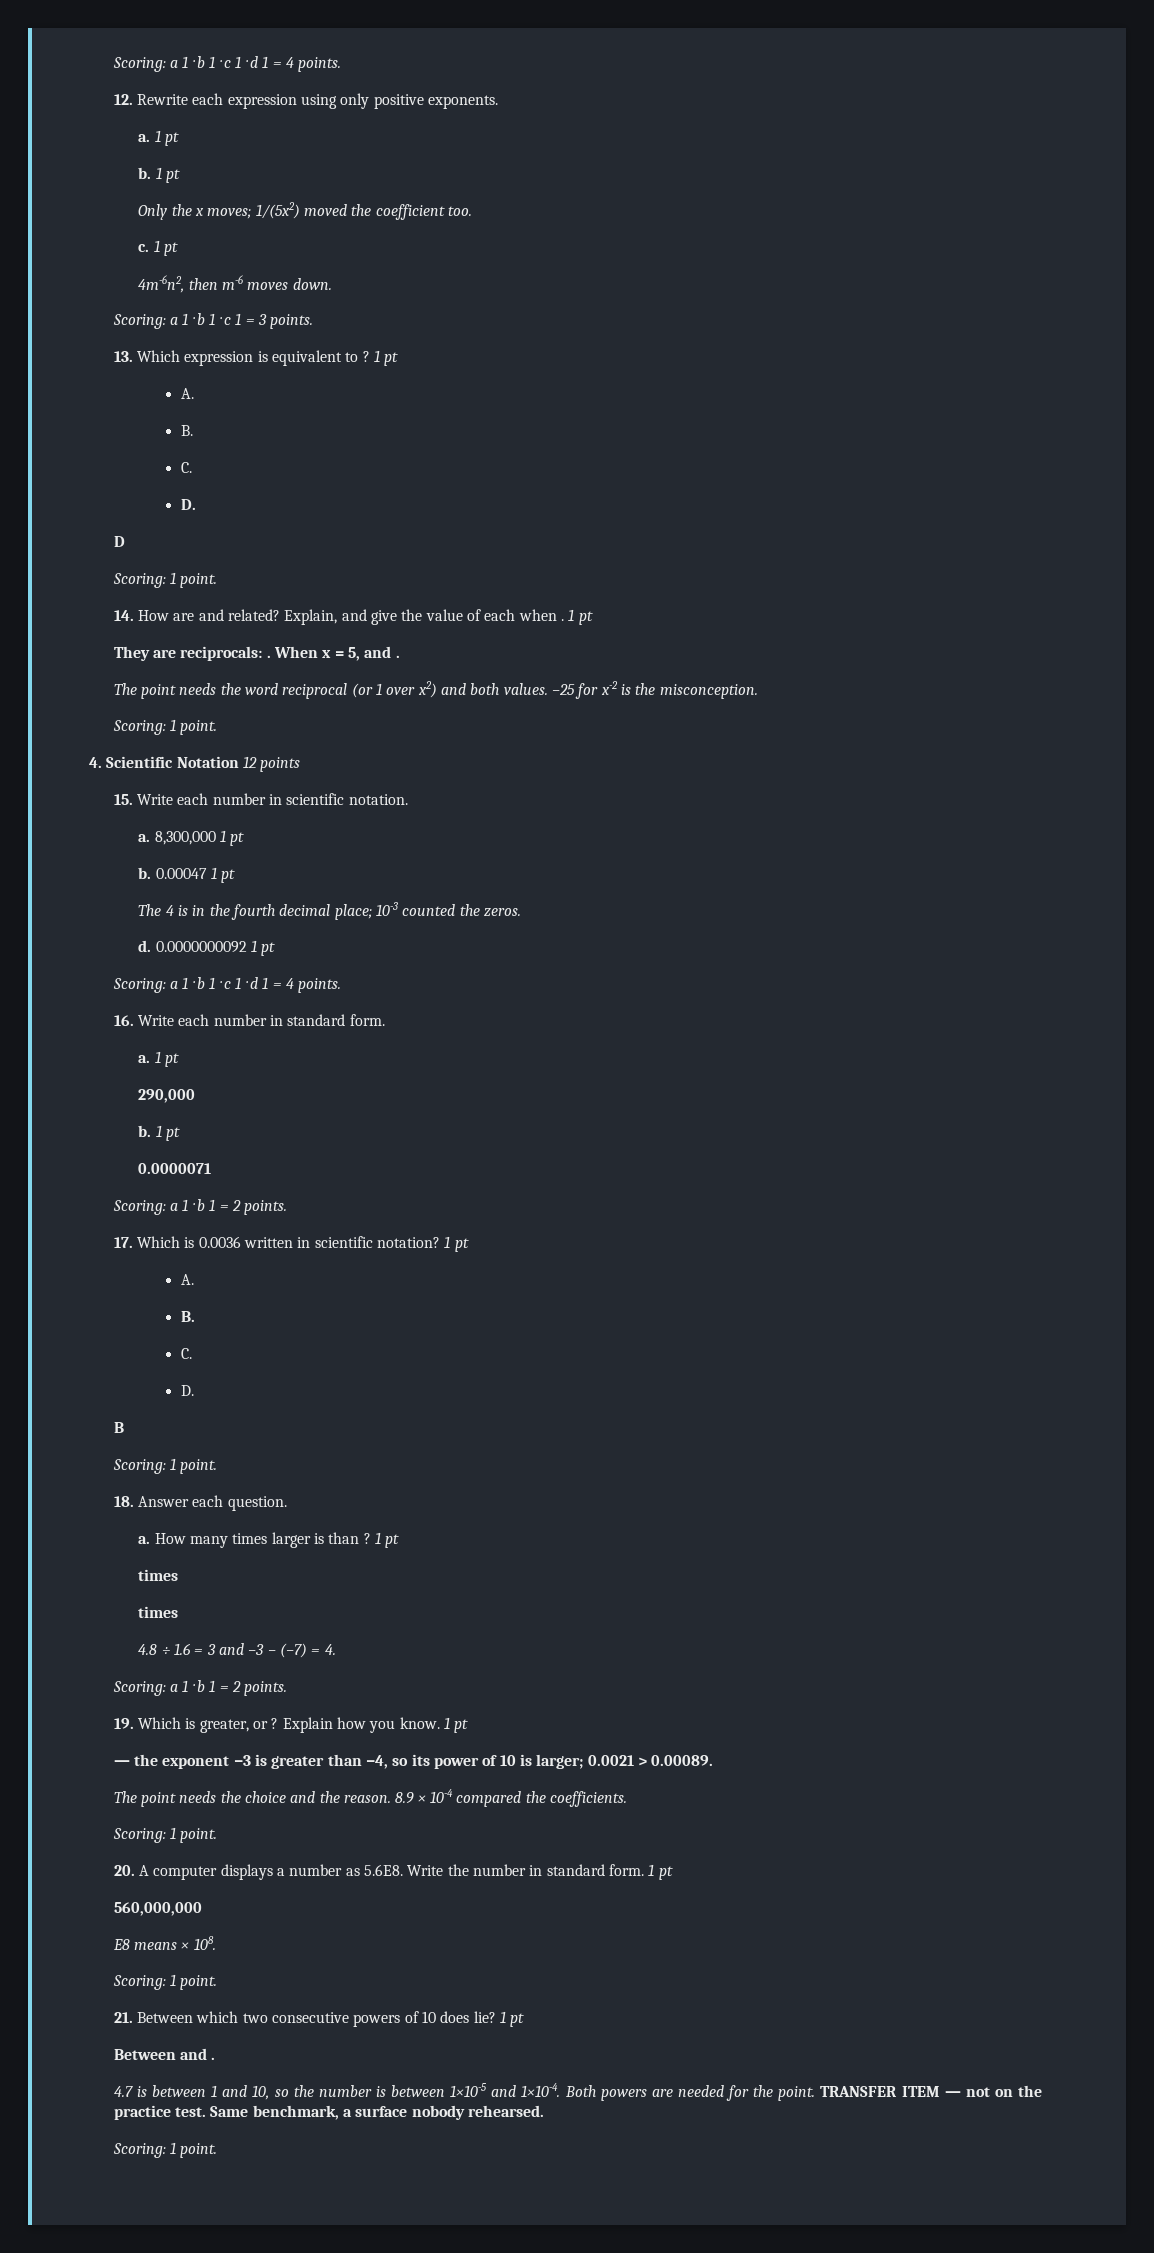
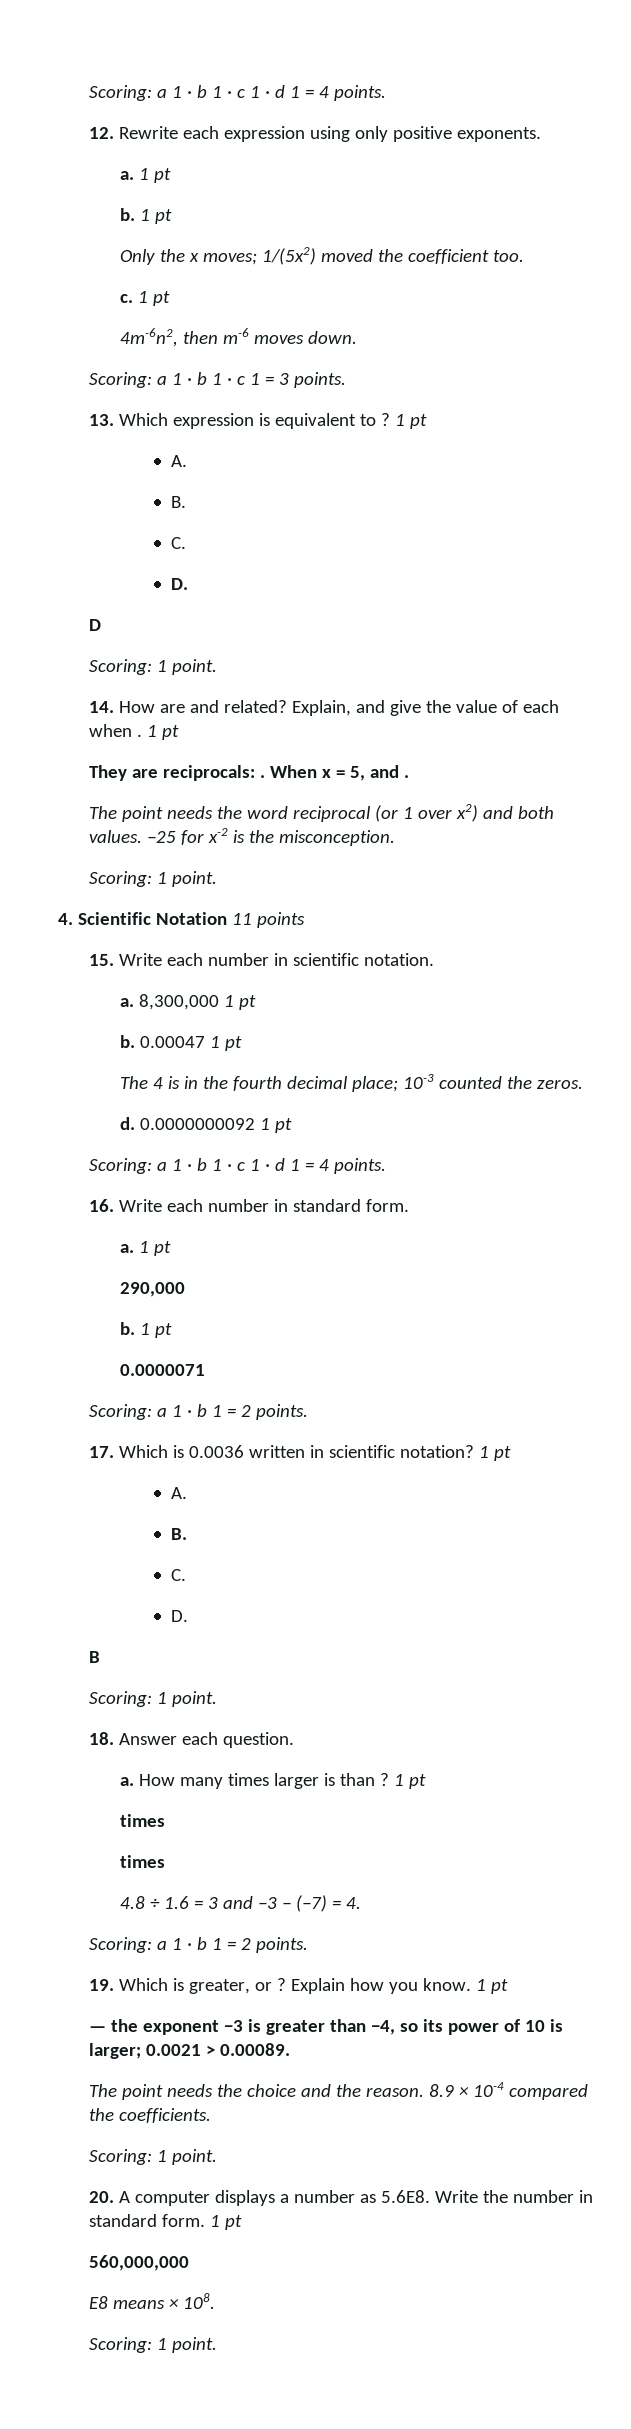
- 4. Scientific Notation 12 points
+ 4. Scientific Notation 11 points
- 21. Between which two consecutive powers of 10 does lie? 1 pt
- Between and .
- 4.7 is between 1 and 10, so the number is between 1×10-5 and 1×10-4. Both powers are needed for the point. TRANSFER ITEM — not on the practice test. Same benchmark, a surface nobody rehearsed.
- Scoring: 1 point.

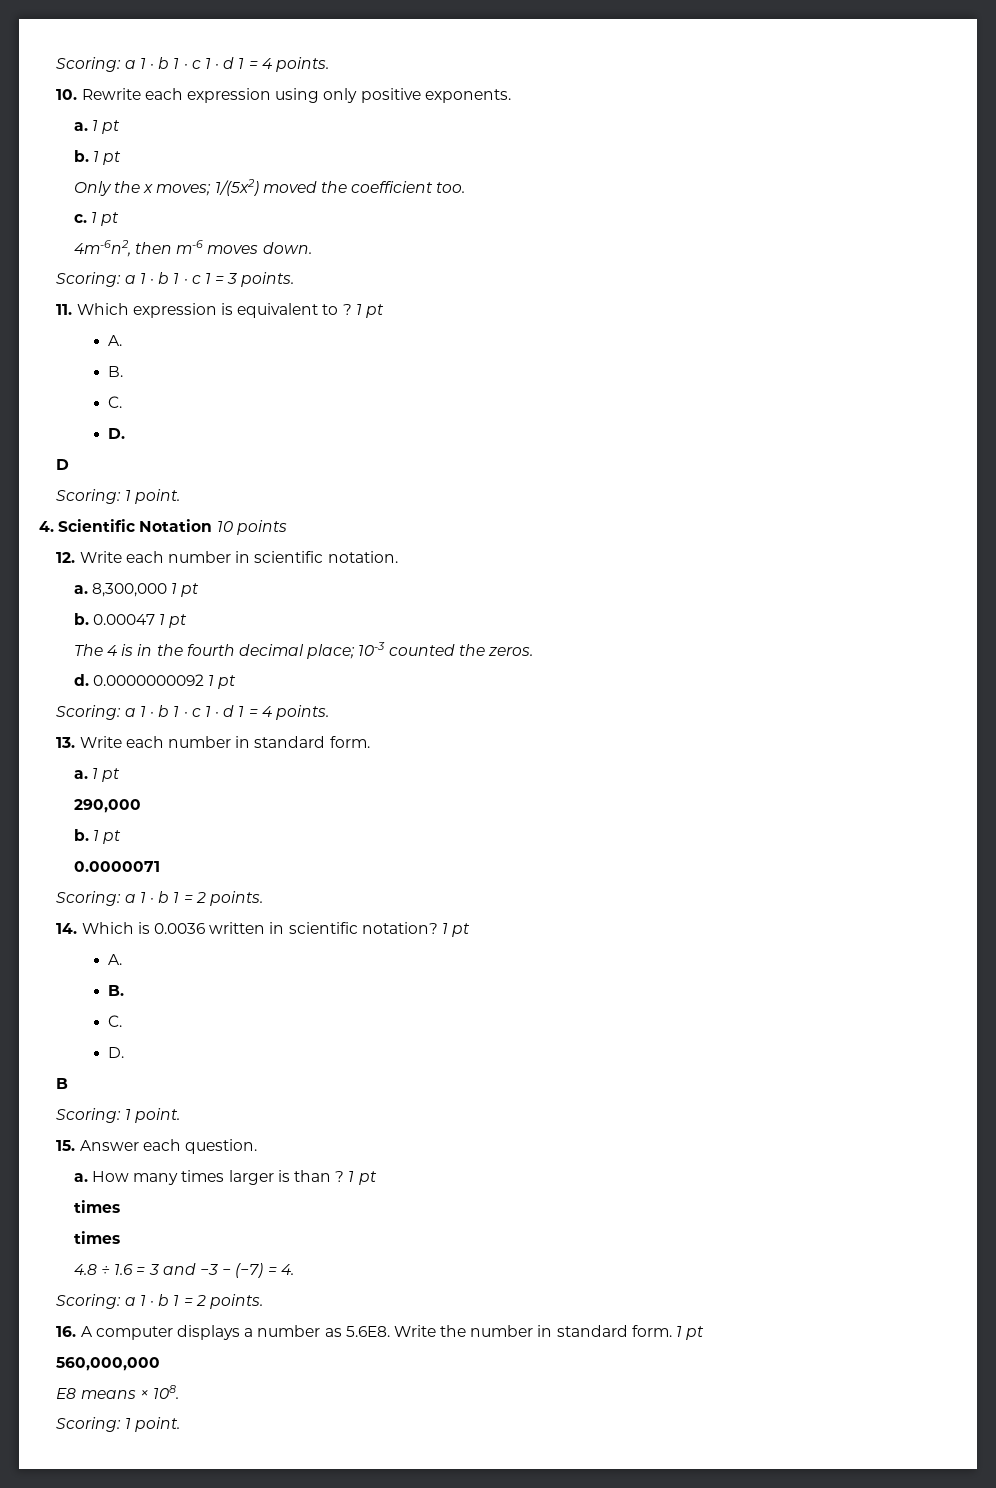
- 12. Rewrite each expression using only positive exponents.
+ 10. Rewrite each expression using only positive exponents.
- 13. Which expression is equivalent to ?
+ 11. Which expression is equivalent to ?
- 14. How are and related? Explain, and give the value of each when . 1 pt
- They are reciprocals: . When x = 5, and .
- The point needs the word reciprocal (or 1 over x2) and both values. −25 for x-2 is the misconception.
- Scoring: 1 point.
- 4. Scientific Notation 11 points
+ 4. Scientific Notation 10 points
- 15. Write each number in scientific notation.
+ 12. Write each number in scientific notation.
- 16. Write each number in standard form.
+ 13. Write each number in standard form.
- 17. Which is 0.0036 written in scientific notation?
+ 14. Which is 0.0036 written in scientific notation?
- 18. Answer each question.
+ 15. Answer each question.
- 19. Which is greater, or ? Explain how you know. 1 pt
- — the exponent −3 is greater than −4, so its power of 10 is larger; 0.0021 > 0.00089.
- The point needs the choice and the reason. 8.9 × 10-4 compared the coefficients.
- Scoring: 1 point.
- 20. A computer displays a number as 5.6E8. Write the number in standard form.
+ 16. A computer displays a number as 5.6E8. Write the number in standard form.

